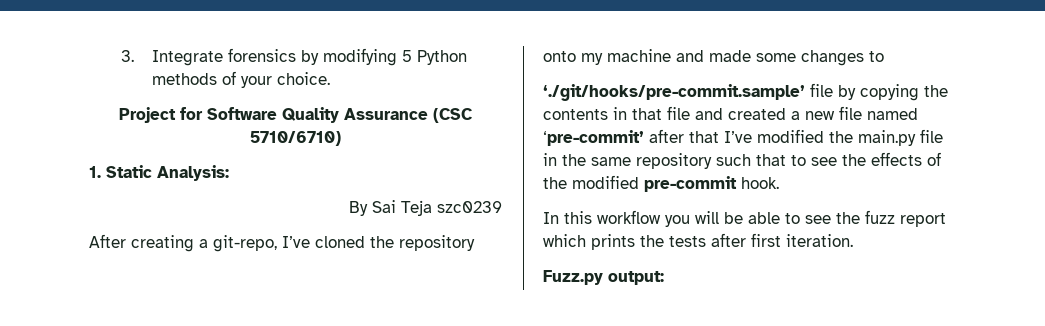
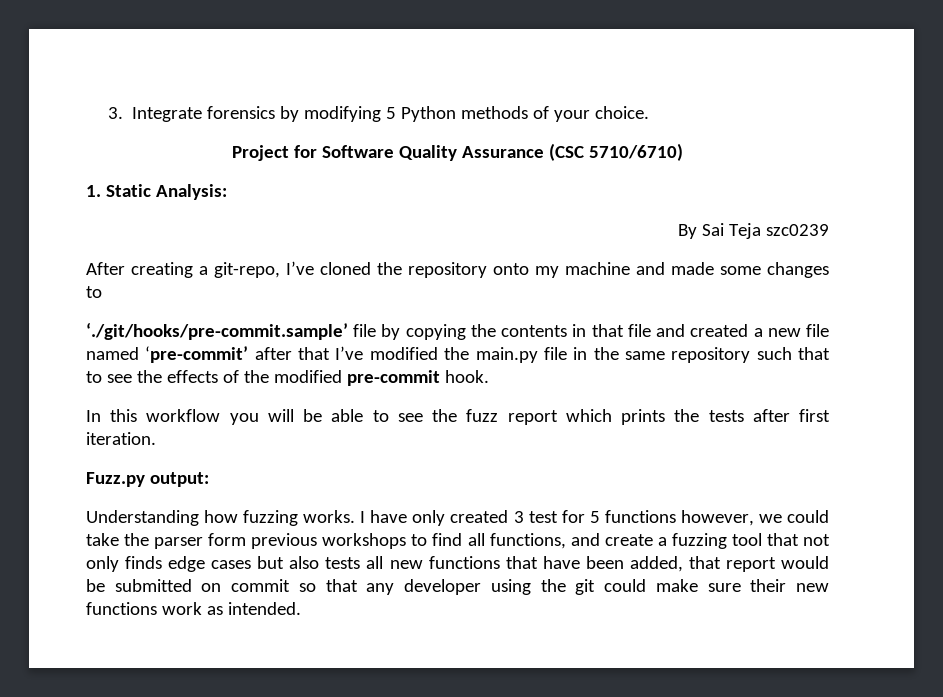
+ Understanding how fuzzing works. I have only created 3 test for 5 functions however, we could take the parser form previous workshops to find all functions, and create a fuzzing tool that not only finds edge cases but also tests all new functions that have been added, that report would be submitted on commit so that any developer using the git could make sure their new functions work as intended.

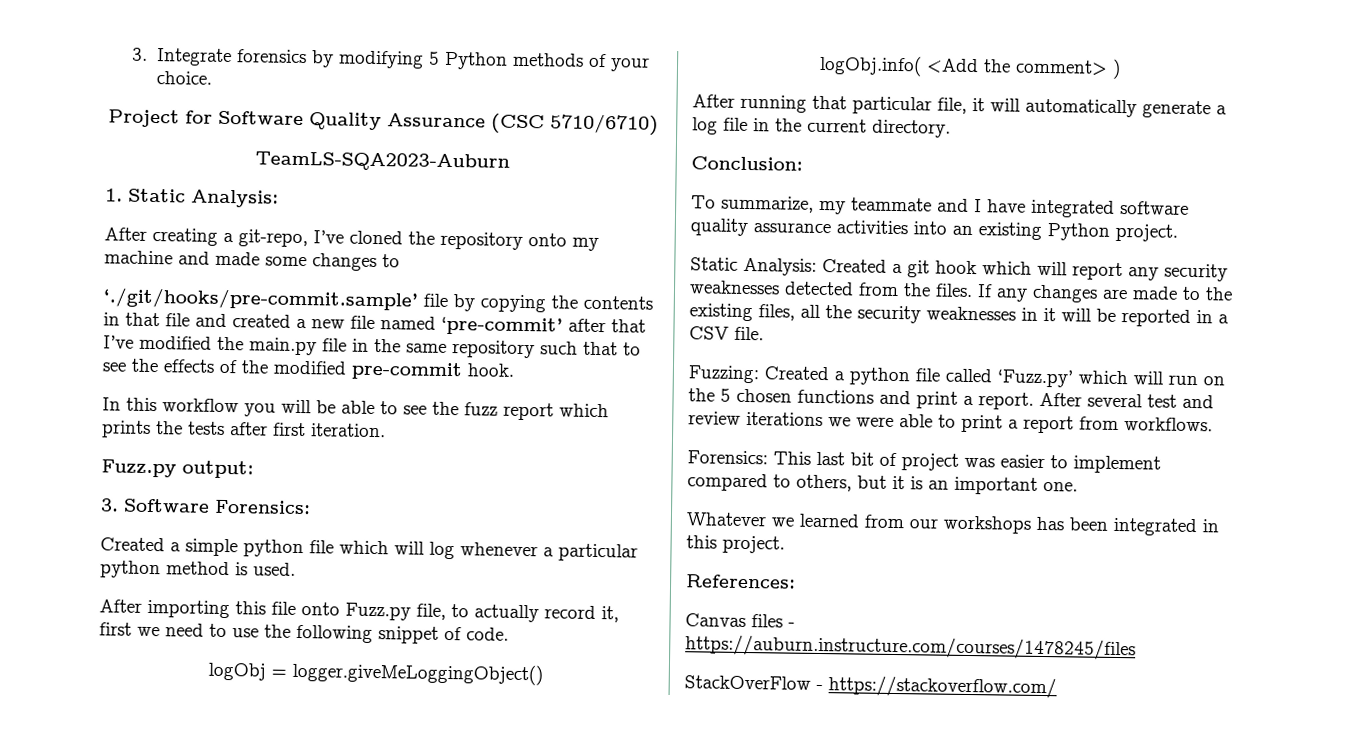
+ TeamLS-SQA2023-Auburn
- By Sai Teja szc0239
- Understanding how fuzzing works. I have only created 3 test for 5 functions however, we could take the parser form previous workshops to find all functions, and create a fuzzing tool that not only finds edge cases but also tests all new functions that have been added, that report would be submitted on commit so that any developer using the git could make sure their new functions work as intended.
+ 3. Software Forensics:
+ Created a simple python file which will log whenever a particular python method is used.
+ After importing this file onto Fuzz.py file, to actually record it, first we need to use the following snippet of code.
+ logObj = logger.giveMeLoggingObject()
+ logObj.info( <Add the comment> )
+ After running that particular file, it will automatically generate a log file in the current directory.
+ Conclusion:
+ To summarize, my teammate and I have integrated software quality assurance activities into an existing Python project.
+ Static Analysis: Created a git hook which will report any security weaknesses detected from the files. If any changes are made to the existing files, all the security weaknesses in it will be reported in a CSV file.
+ Fuzzing: Created a python file called ‘Fuzz.py’ which will run on the 5 chosen functions and print a report. After several test and review iterations we were able to print a report from workflows.
+ Forensics: This last bit of project was easier to implement compared to others, but it is an important one.
+ Whatever we learned from our workshops has been integrated in this project.
+ References:
+ Canvas files - https://auburn.instructure.com/courses/1478245/files
+ StackOverFlow - https://stackoverflow.com/

